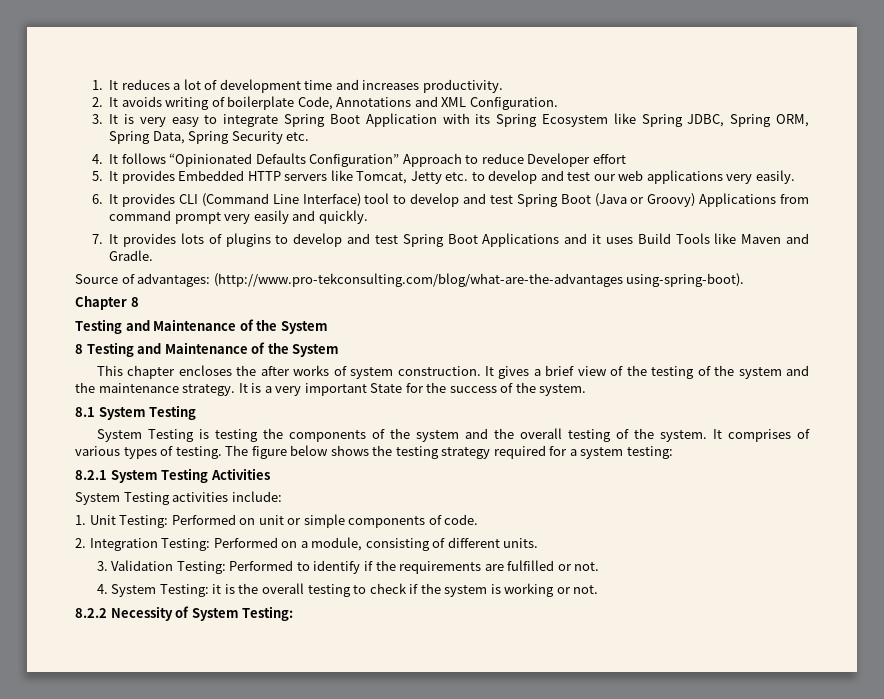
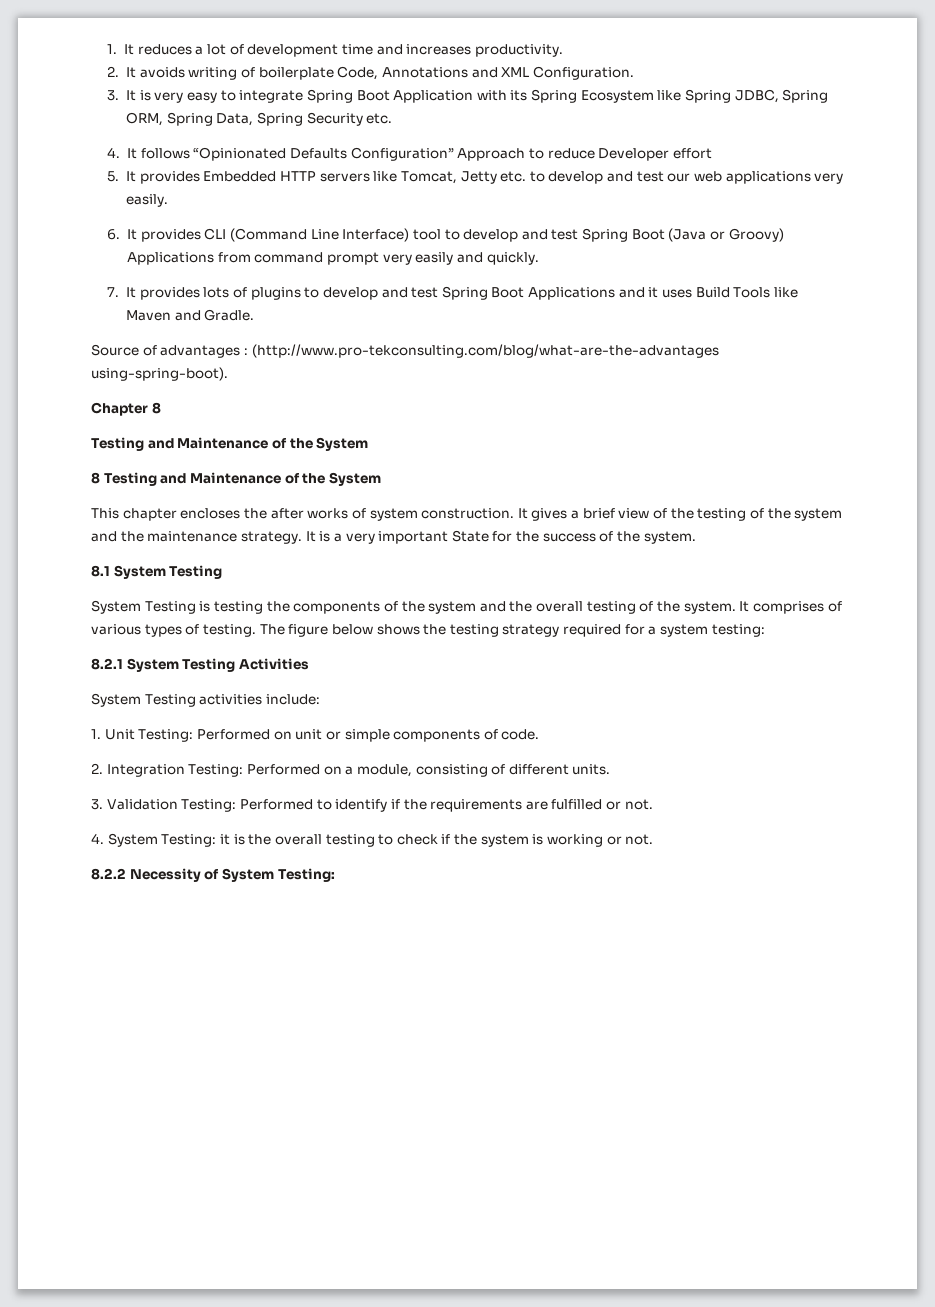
- Source of advantages: (http://www.pro-tekconsulting.com/blog/what-are-the-advantages using-spring-boot).
+ Source of advantages : (http://www.pro-tekconsulting.com/blog/what-are-the-advantages using-spring-boot).

